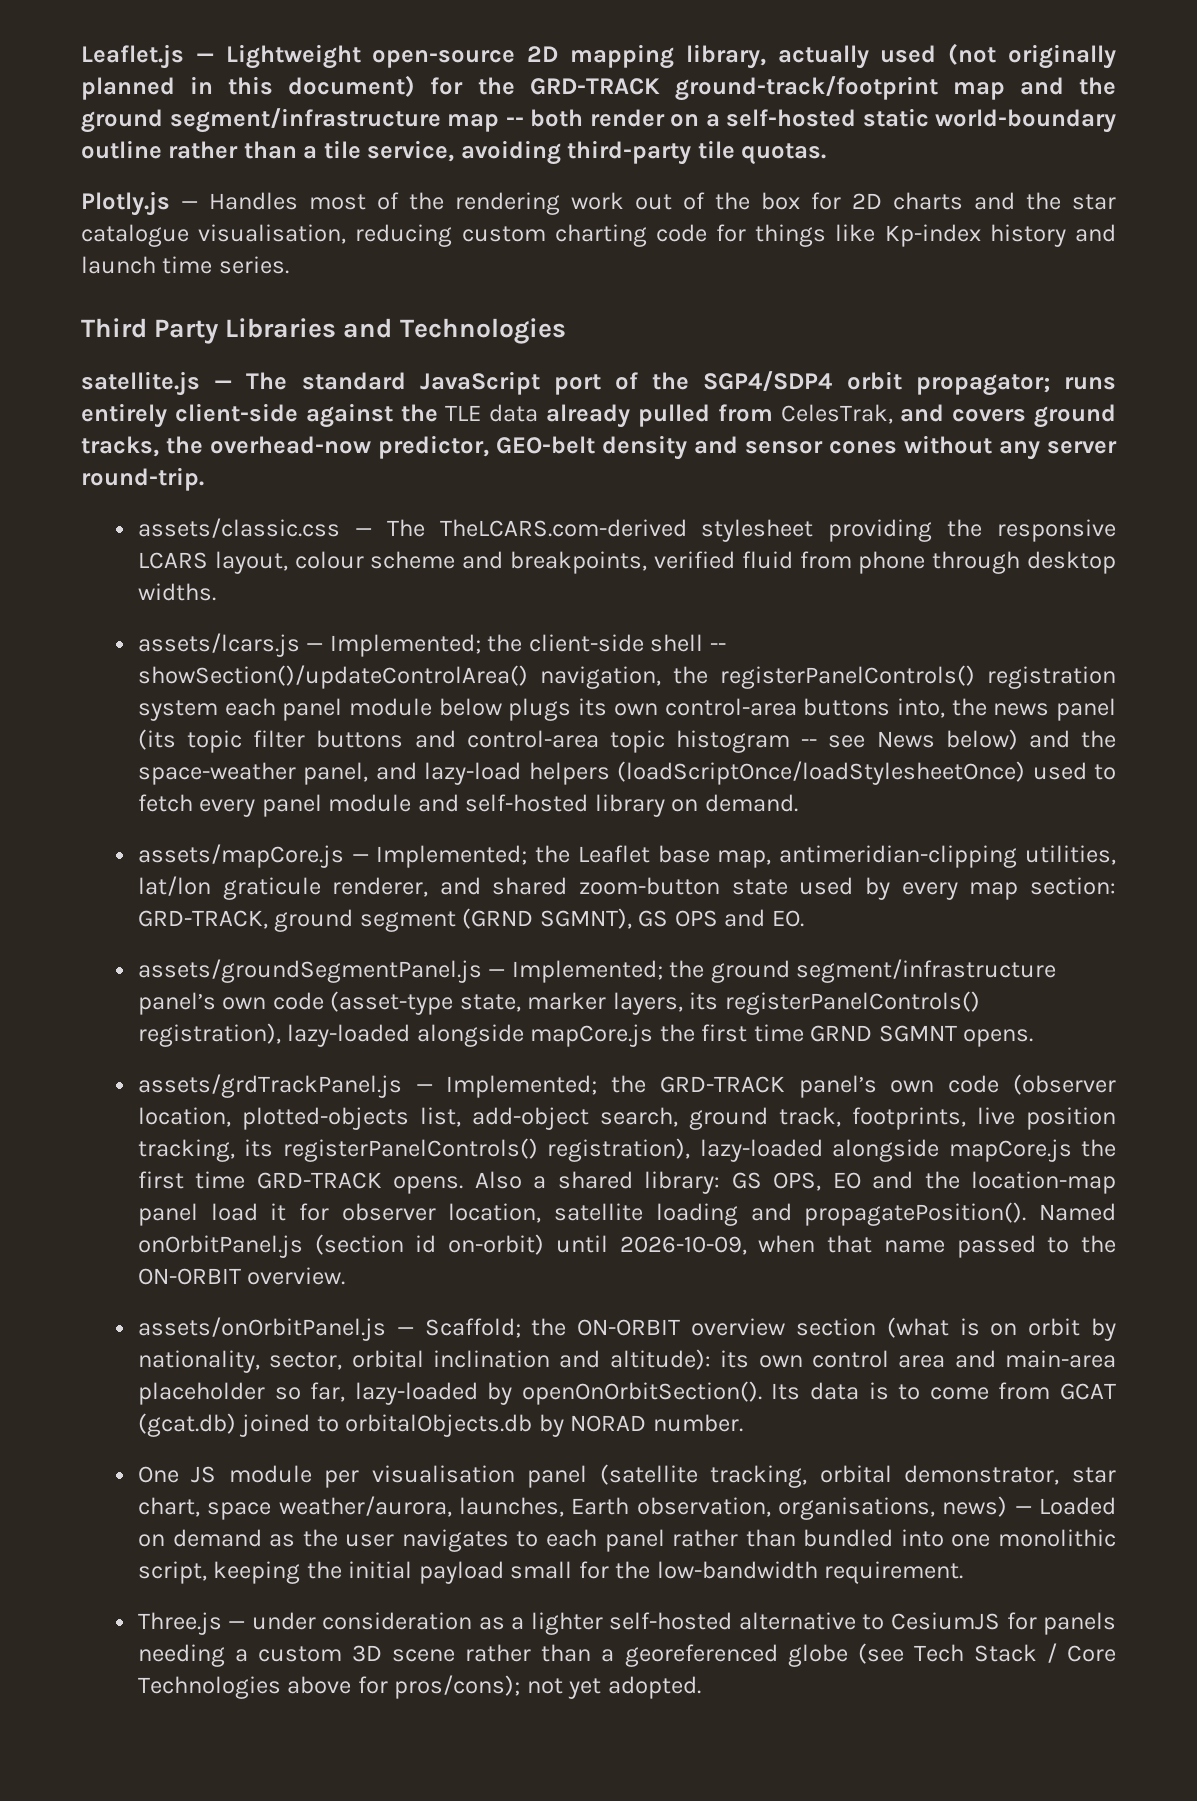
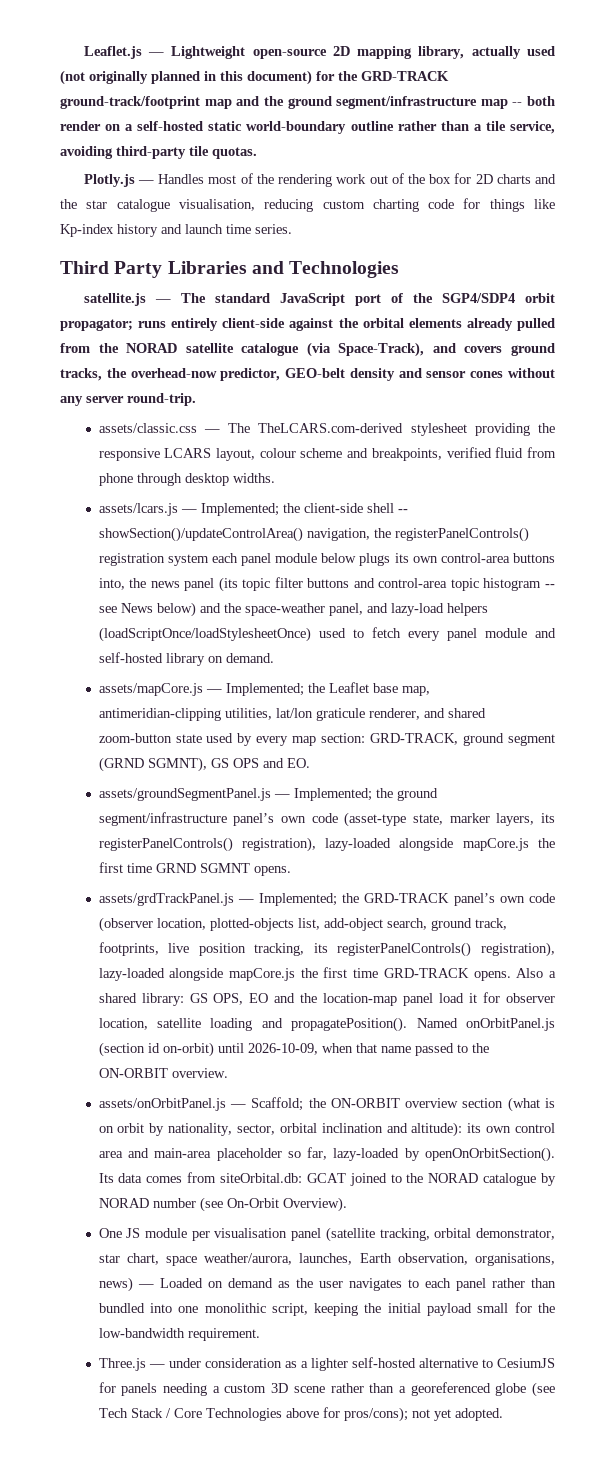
- satellite.js — The standard JavaScript port of the SGP4/SDP4 orbit propagator; runs entirely client-side against the TLE data already pulled from CelesTrak, and covers ground tracks, the overhead-now predictor, GEO-belt density and sensor cones without any server round-trip.
+ satellite.js — The standard JavaScript port of the SGP4/SDP4 orbit propagator; runs entirely client-side against the orbital elements already pulled from the NORAD satellite catalogue (via Space-Track), and covers ground tracks, the overhead-now predictor, GEO-belt density and sensor cones without any server round-trip.
- Its data is to come from GCAT (gcat.db) joined to orbitalObjects.db by NORAD number.
+ Its data comes from siteOrbital.db: GCAT joined to the NORAD catalogue by NORAD number (see On-Orbit Overview).

